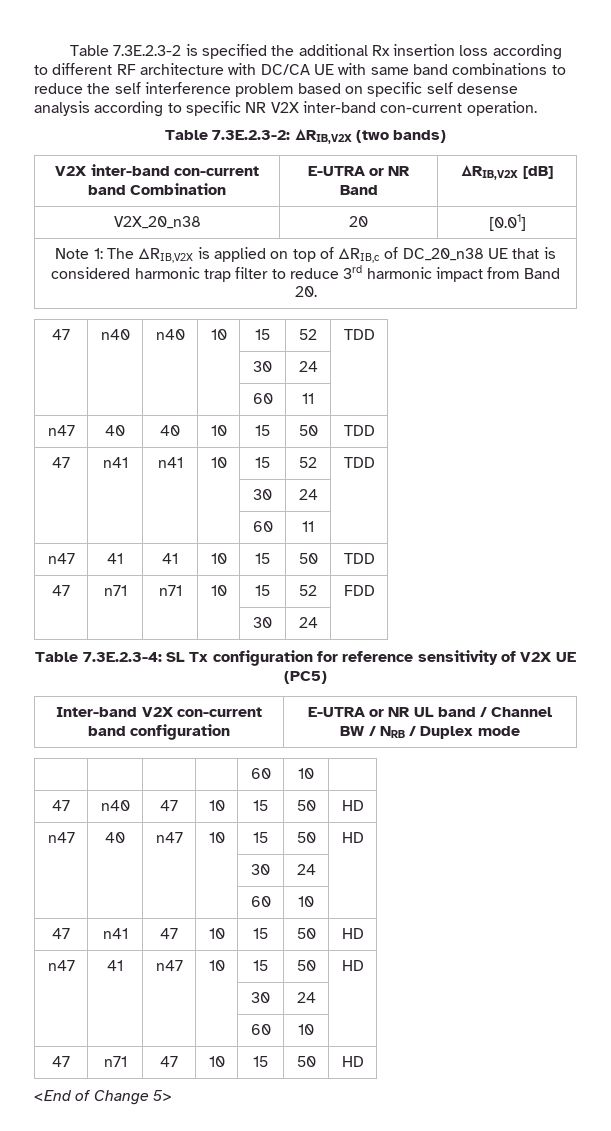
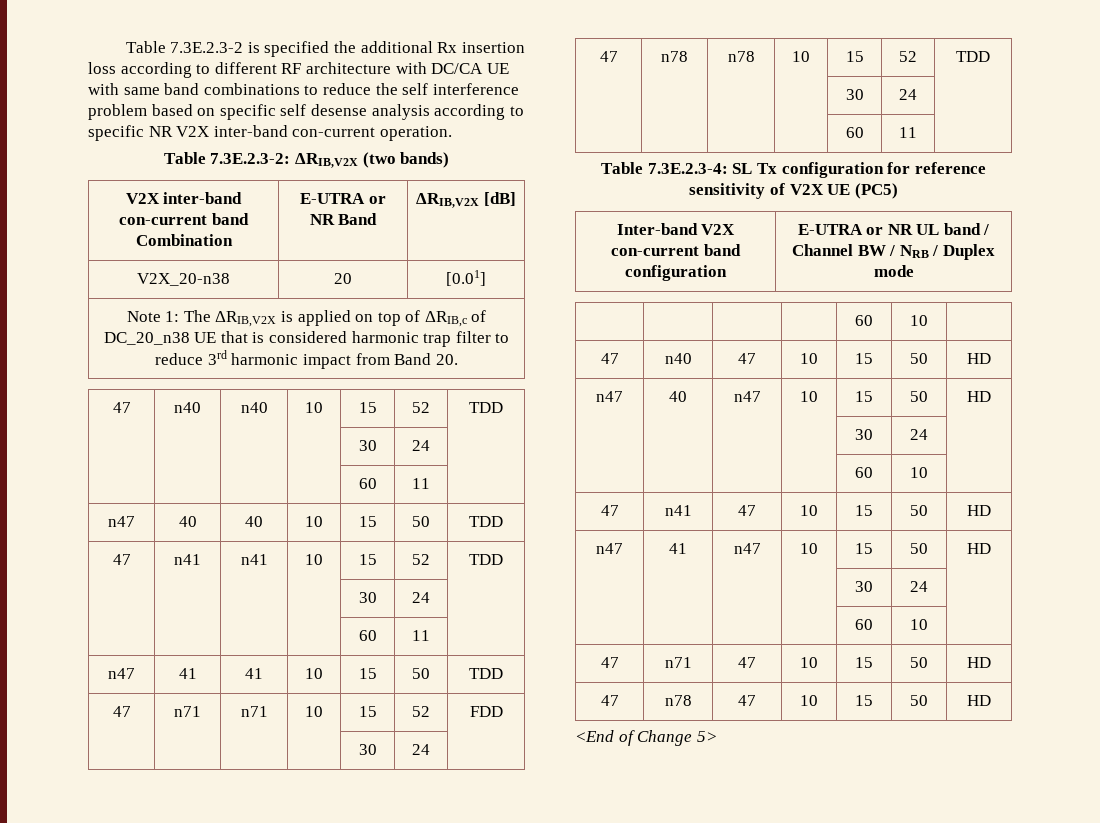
- V2X_20_n38 | 20 | [0.01]
+ V2X_20-n38 | 20 | [0.01]
+ 47 | n78 | n78 | 10 | 15 | 52 | TDD
+ | | | | 30 | 24 |
+ | | | | 60 | 11 |
+ 47 | n78 | 47 | 10 | 15 | 50 | HD

